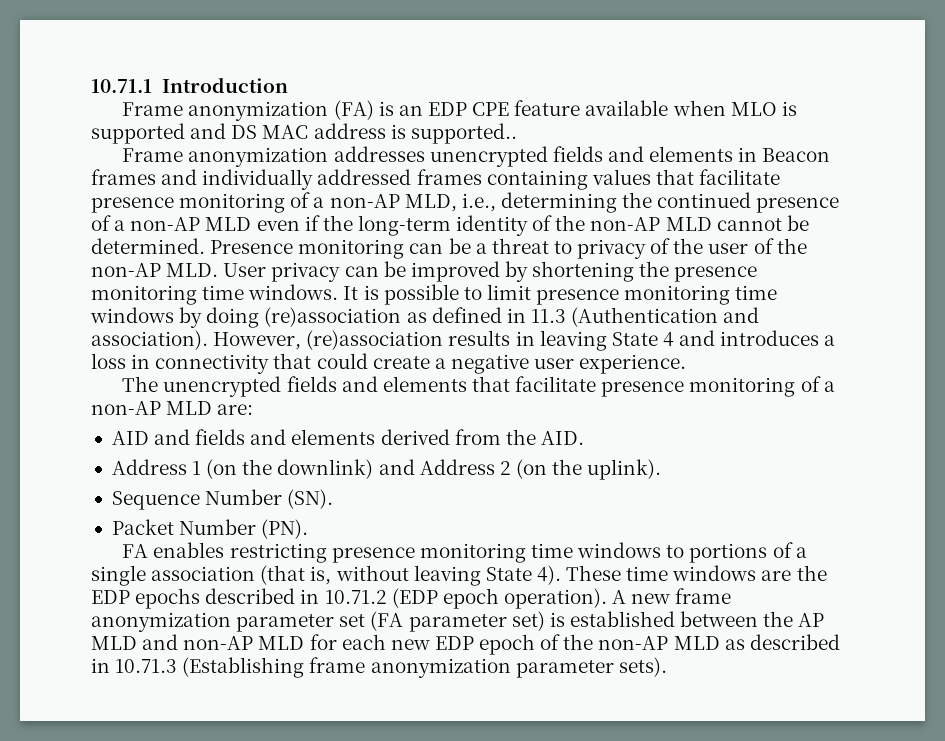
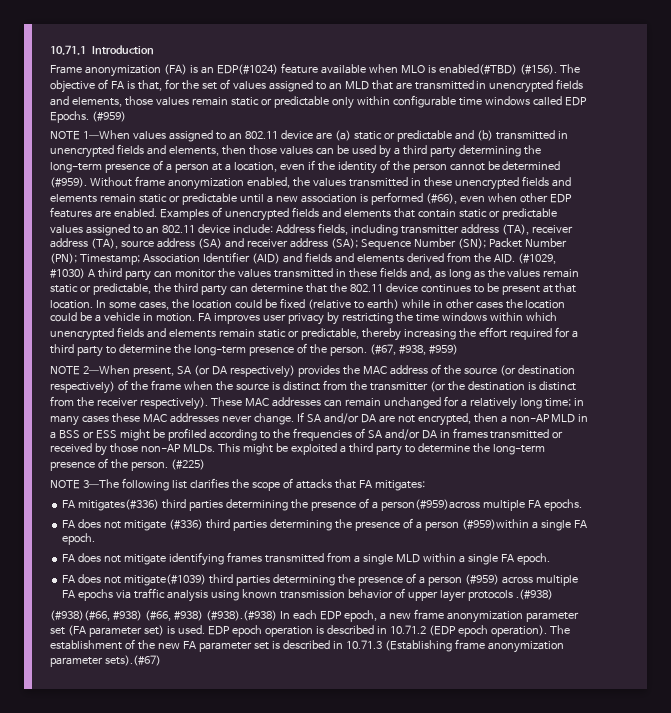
- Frame anonymization (FA) is an EDP CPE feature available when MLO is supported and DS MAC address is supported..
- Frame anonymization addresses unencrypted fields and elements in Beacon frames and individually addressed frames containing values that facilitate presence monitoring of a non-AP MLD, i.e., determining the continued presence of a non-AP MLD even if the long-term identity of the non-AP MLD cannot be determined. Presence monitoring can be a threat to privacy of the user of the non-AP MLD. User privacy can be improved by shortening the presence monitoring time windows. It is possible to limit presence monitoring time windows by doing (re)association as defined in 11.3 (Authentication and association). However, (re)association results in leaving State 4 and introduces a loss in connectivity that could create a negative user experience.
- The unencrypted fields and elements that facilitate presence monitoring of a non-AP MLD are:
- AID and fields and elements derived from the AID.
- Address 1 (on the downlink) and Address 2 (on the uplink).
- Sequence Number (SN).
- Packet Number (PN).
- FA enables restricting presence monitoring time windows to portions of a single association (that is, without leaving State 4). These time windows are the EDP epochs described in 10.71.2 (EDP epoch operation). A new frame anonymization parameter set (FA parameter set) is established between the AP MLD and non-AP MLD for each new EDP epoch of the non-AP MLD as described in 10.71.3 (Establishing frame anonymization parameter sets).
+ Frame anonymization (FA) is an EDP(#1024) feature available when MLO is enabled(#TBD) (#156). The objective of FA is that, for the set of values assigned to an MLD that are transmitted in unencrypted fields and elements, those values remain static or predictable only within configurable time windows called EDP Epochs. (#959)
+ NOTE 1—When values assigned to an 802.11 device are (a) static or predictable and (b) transmitted in unencrypted fields and elements, then those values can be used by a third party determining the long-term presence of a person at a location, even if the identity of the person cannot be determined (#959). Without frame anonymization enabled, the values transmitted in these unencrypted fields and elements remain static or predictable until a new association is performed (#66), even when other EDP features are enabled. Examples of unencrypted fields and elements that contain static or predictable values assigned to an 802.11 device include: Address fields, including transmitter address (TA), receiver address (TA), source address (SA) and receiver address (SA); Sequence Number (SN); Packet Number (PN); Timestamp; Association Identifier (AID) and fields and elements derived from the AID. (#1029, #1030) A third party can monitor the values transmitted in these fields and, as long as the values remain static or predictable, the third party can determine that the 802.11 device continues to be present at that location. In some cases, the location could be fixed (relative to earth) while in other cases the location could be a vehicle in motion. FA improves user privacy by restricting the time windows within which unencrypted fields and elements remain static or predictable, thereby increasing the effort required for a third party to determine the long-term presence of the person. (#67, #938, #959)
+ NOTE 2—When present, SA (or DA respectively) provides the MAC address of the source (or destination respectively) of the frame when the source is distinct from the transmitter (or the destination is distinct from the receiver respectively). These MAC addresses can remain unchanged for a relatively long time; in many cases these MAC addresses never change. If SA and/or DA are not encrypted, then a non-AP MLD in a BSS or ESS might be profiled according to the frequencies of SA and/or DA in frames transmitted or received by those non-AP MLDs. This might be exploited a third party to determine the long-term presence of the person. (#225)
+ NOTE 3—The following list clarifies the scope of attacks that FA mitigates:
+ FA mitigates(#336) third parties determining the presence of a person(#959)across multiple FA epochs.
+ FA does not mitigate (#336) third parties determining the presence of a person (#959)within a single FA epoch.
+ FA does not mitigate identifying frames transmitted from a single MLD within a single FA epoch.
+ FA does not mitigate(#1039) third parties determining the presence of a person (#959) across multiple FA epochs via traffic analysis using known transmission behavior of upper layer protocols .(#938)
+ (#938)(#66, #938) (#66, #938) (#938).(#938) In each EDP epoch, a new frame anonymization parameter set (FA parameter set) is used. EDP epoch operation is described in 10.71.2 (EDP epoch operation). The establishment of the new FA parameter set is described in 10.71.3 (Establishing frame anonymization parameter sets).(#67)

